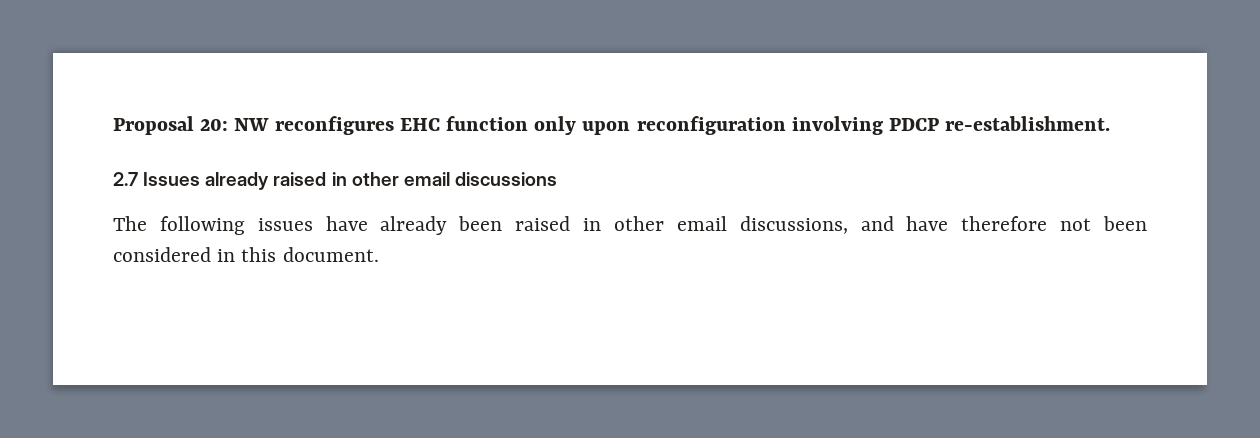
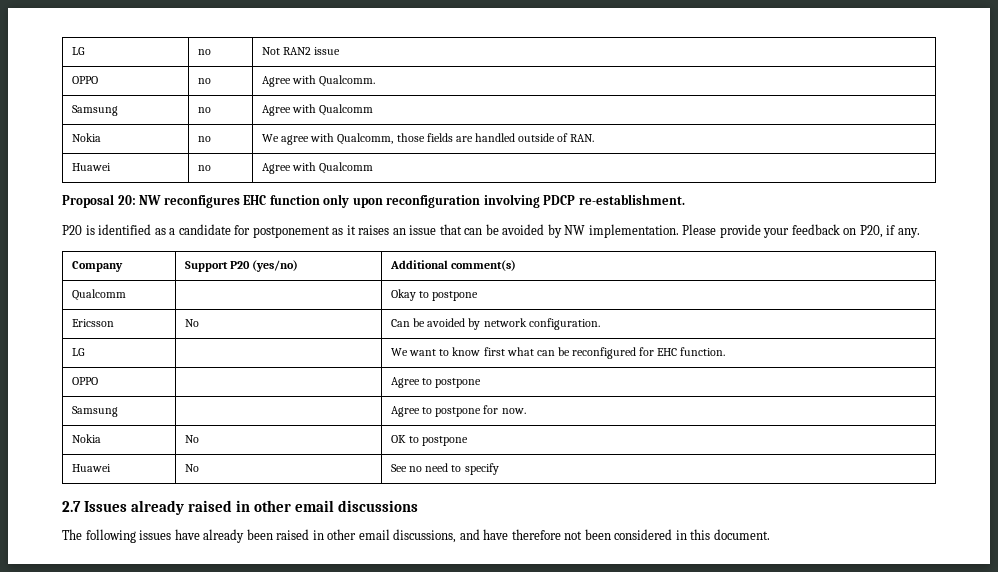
+ LG | no | Not RAN2 issue
+ OPPO | no | Agree with Qualcomm.
+ Samsung | no | Agree with Qualcomm
+ Nokia | no | We agree with Qualcomm, those fields are handled outside of RAN.
+ Huawei | no | Agree with Qualcomm
+ P20 is identified as a candidate for postponement as it raises an issue that can be avoided by NW implementation. Please provide your feedback on P20, if any.
+ Company | Support P20 (yes/no) | Additional comment(s)
+ Qualcomm | | Okay to postpone
+ Ericsson | No | Can be avoided by network configuration.
+ LG | | We want to know first what can be reconfigured for EHC function.
+ OPPO | | Agree to postpone
+ Samsung | | Agree to postpone for now.
+ Nokia | No | OK to postpone
+ Huawei | No | See no need to specify

